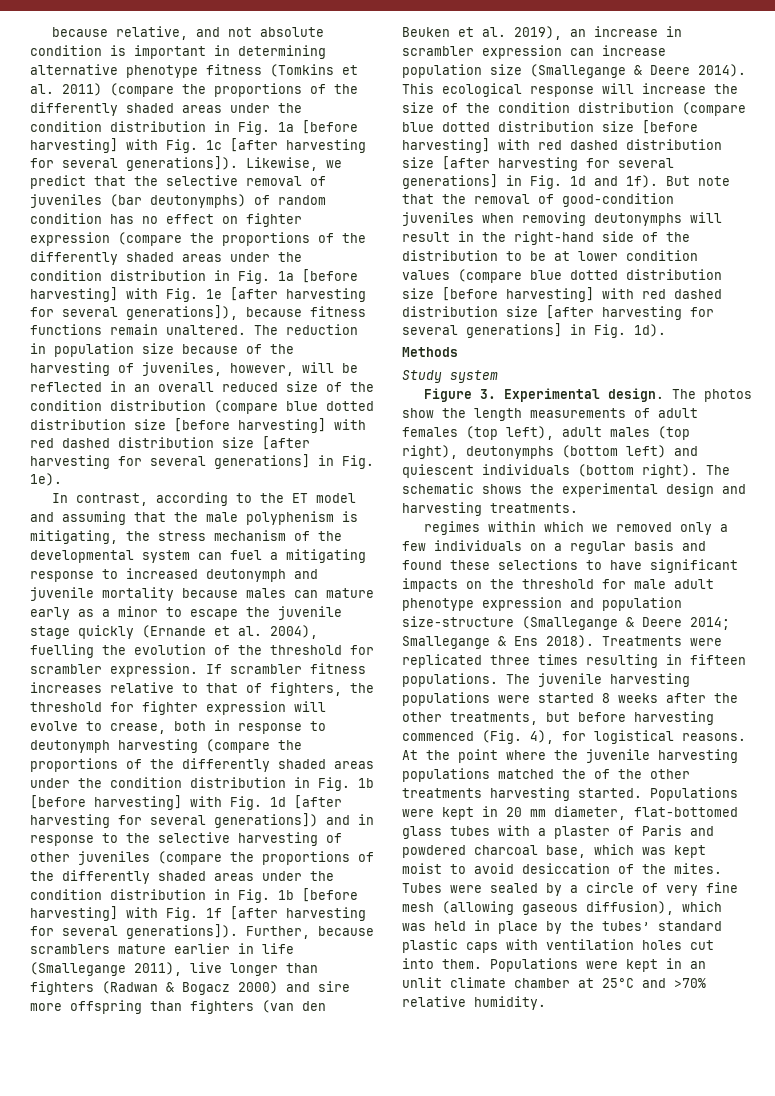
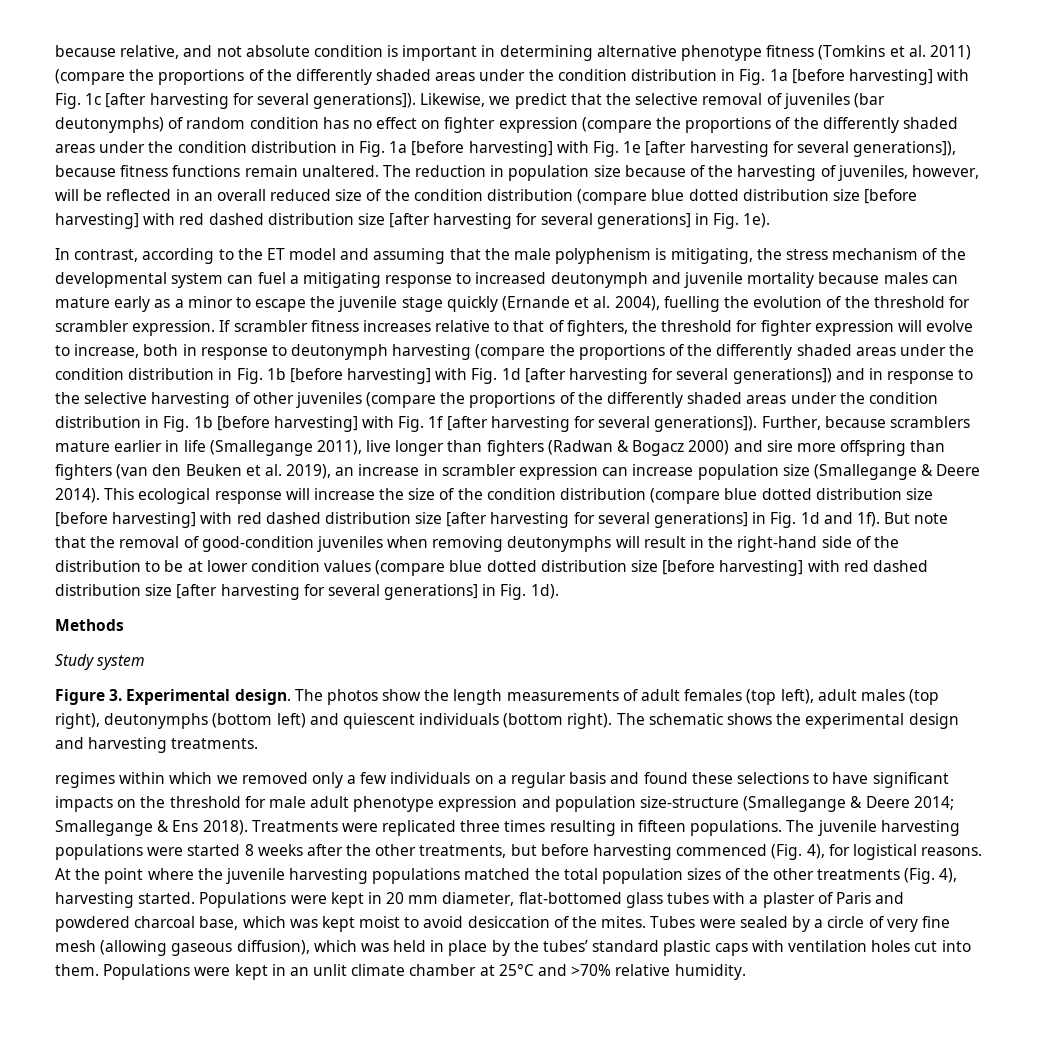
- If scrambler fitness increases relative to that of fighters, the threshold for fighter expression will evolve to crease, both in response to deutonymph harvesting (compare the proportions of the differently shaded areas under the condition distribution in Fig. 1b [before harvesting] with Fig. 1d [after harvesting for several generations]) and in response to the selective harvesting of other juveniles (compare the proportions of the differently shaded areas under the condition distribution in Fig. 1b [before harvesting] with Fig. 1f [after harvesting for several generations]).
+ If scrambler fitness increases relative to that of fighters, the threshold for fighter expression will evolve to increase, both in response to deutonymph harvesting (compare the proportions of the differently shaded areas under the condition distribution in Fig. 1b [before harvesting] with Fig. 1d [after harvesting for several generations]) and in response to the selective harvesting of other juveniles (compare the proportions of the differently shaded areas under the condition distribution in Fig. 1b [before harvesting] with Fig. 1f [after harvesting for several generations]).
- At the point where the juvenile harvesting populations matched the of the other treatments harvesting started.
+ At the point where the juvenile harvesting populations matched the total population sizes of the other treatments (Fig. 4), harvesting started.

